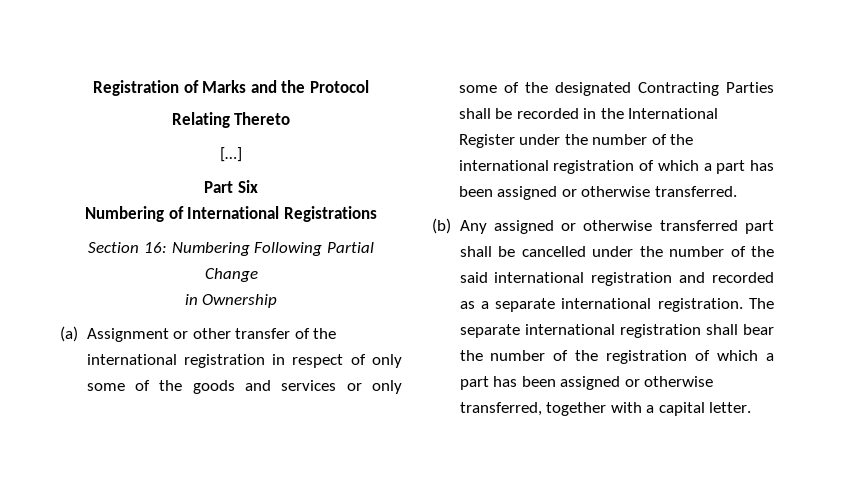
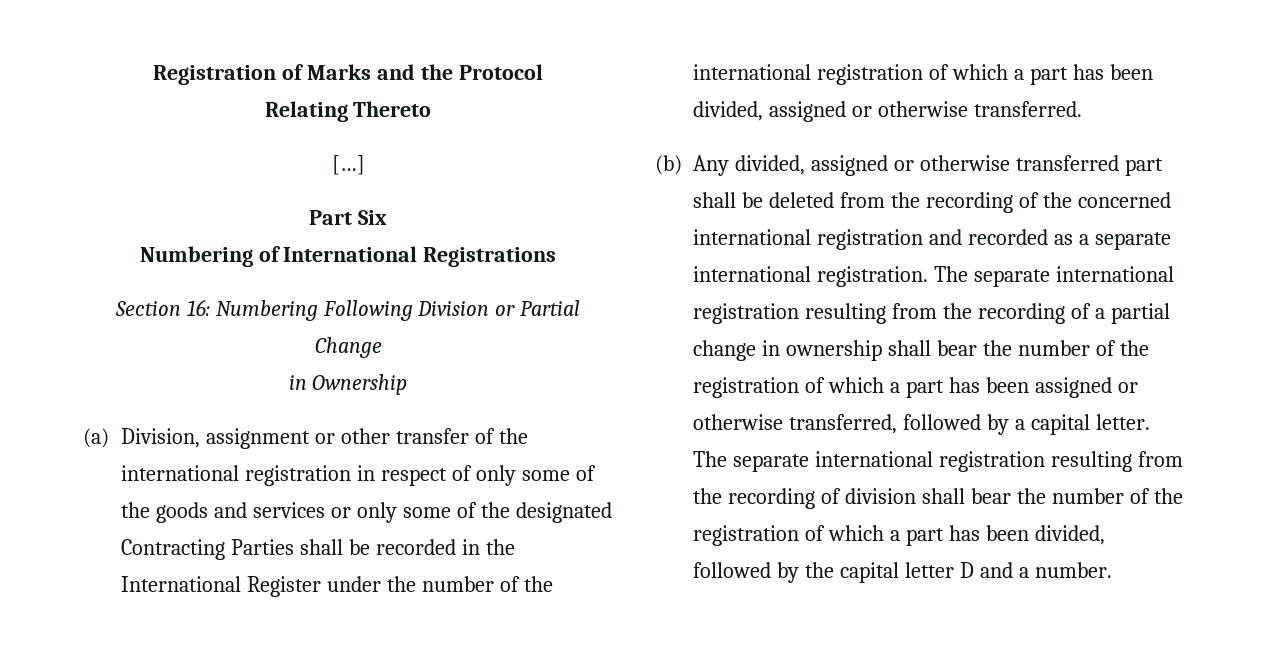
- Section 16: Numbering Following Partial Change
+ Section 16: Numbering Following Division or Partial Change
- (a) Assignment or other transfer of the international registration in respect of only some of the goods and services or only some of the designated Contracting Parties shall be recorded in the International Register under the number of the international registration of which a part has been assigned or otherwise transferred.
+ (a) Division, assignment or other transfer of the international registration in respect of only some of the goods and services or only some of the designated Contracting Parties shall be recorded in the International Register under the number of the international registration of which a part has been divided, assigned or otherwise transferred.
- (b) Any assigned or otherwise transferred part shall be cancelled under the number of the said international registration and recorded as a separate international registration.
+ (b) Any divided, assigned or otherwise transferred part shall be deleted from the recording of the concerned international registration and recorded as a separate international registration.
- The separate international registration shall bear the number of the registration of which a part has been assigned or otherwise transferred, together with a capital letter.
+ The separate international registration resulting from the recording of a partial change in ownership shall bear the number of the registration of which a part has been assigned or otherwise transferred, followed by a capital letter.
+ The separate international registration resulting from the recording of division shall bear the number of the registration of which a part has been divided, followed by the capital letter D and a number.

